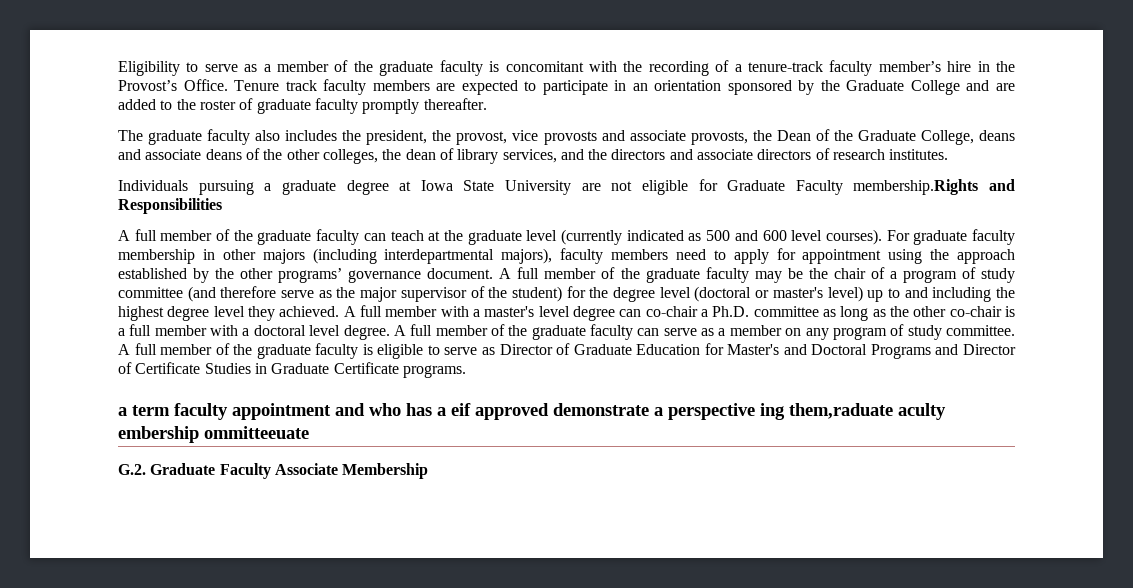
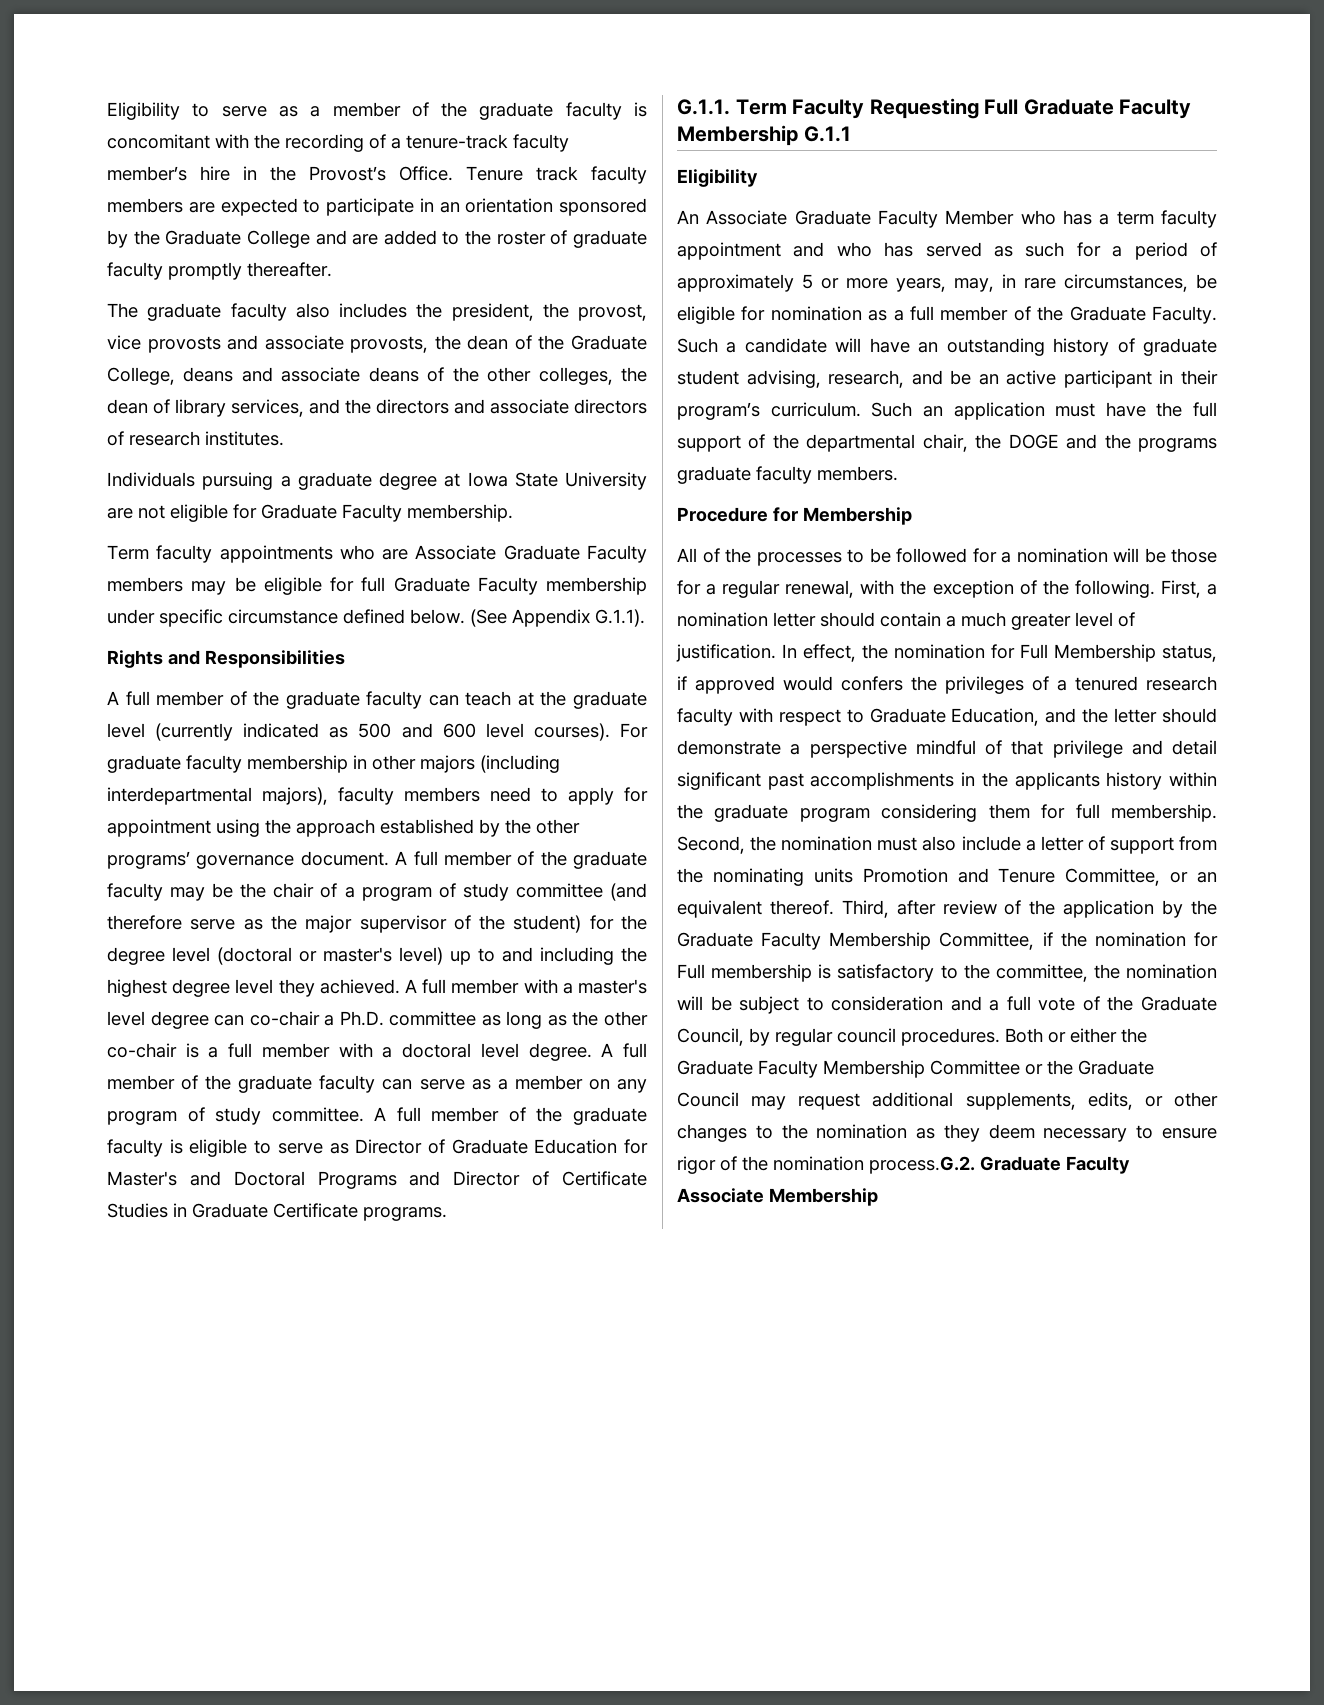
- The graduate faculty also includes the president, the provost, vice provosts and associate provosts, the Dean of the Graduate College, deans and associate deans of the other colleges, the dean of library services, and the directors and associate directors of research institutes.
+ The graduate faculty also includes the president, the provost, vice provosts and associate provosts, the dean of the Graduate College, deans and associate deans of the other colleges, the dean of library services, and the directors and associate directors of research institutes.
- Individuals pursuing a graduate degree at Iowa State University are not eligible for Graduate Faculty membership.Rights and Responsibilities
+ Individuals pursuing a graduate degree at Iowa State University are not eligible for Graduate Faculty membership.
+ Term faculty appointments who are Associate Graduate Faculty members may be eligible for full Graduate Faculty membership under specific circumstance defined below. (See Appendix G.1.1).
+ Rights and Responsibilities
- a term faculty appointment and who has a eif approved demonstrate a perspective ing them,raduate aculty embership ommitteeuate
- G.2. Graduate Faculty Associate Membership
+ G.1.1. Term Faculty Requesting Full Graduate Faculty Membership G.1.1
+ Eligibility
+ An Associate Graduate Faculty Member who has a term faculty appointment and who has served as such for a period of approximately 5 or more years, may, in rare circumstances, be eligible for nomination as a full member of the Graduate Faculty. Such a candidate will have an outstanding history of graduate student advising, research, and be an active participant in their program’s curriculum. Such an application must have the full support of the departmental chair, the DOGE and the programs graduate faculty members.
+ Procedure for Membership
+ All of the processes to be followed for a nomination will be those for a regular renewal, with the exception of the following. First, a nomination letter should contain a much greater level of justification. In effect, the nomination for Full Membership status, if approved would confers the privileges of a tenured research faculty with respect to Graduate Education, and the letter should demonstrate a perspective mindful of that privilege and detail significant past accomplishments in the applicants history within the graduate program considering them for full membership. Second, the nomination must also include a letter of support from the nominating units Promotion and Tenure Committee, or an equivalent thereof. Third, after review of the application by the Graduate Faculty Membership Committee, if the nomination for Full membership is satisfactory to the committee, the nomination will be subject to consideration and a full vote of the Graduate Council, by regular council procedures. Both or either the Graduate Faculty Membership Committee or the Graduate Council may request additional supplements, edits, or other changes to the nomination as they deem necessary to ensure rigor of the nomination process.G.2. Graduate Faculty Associate Membership

